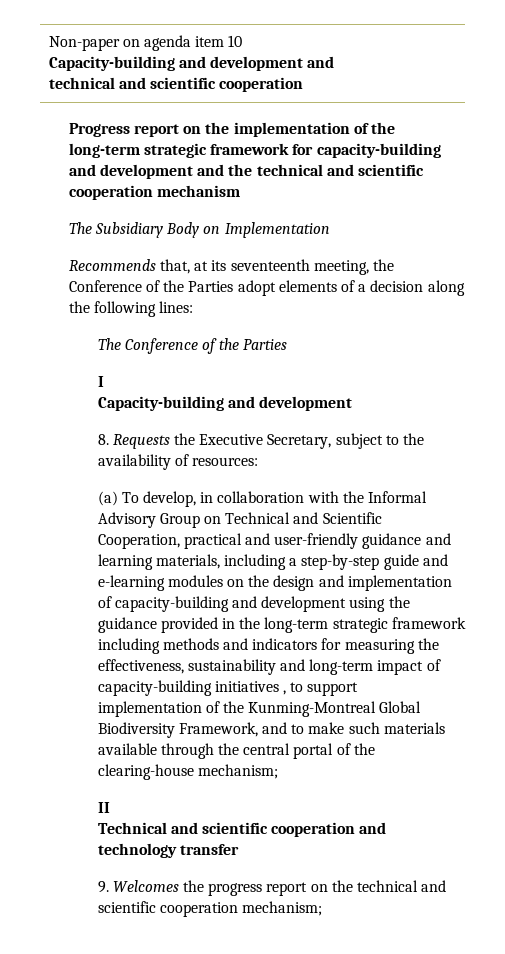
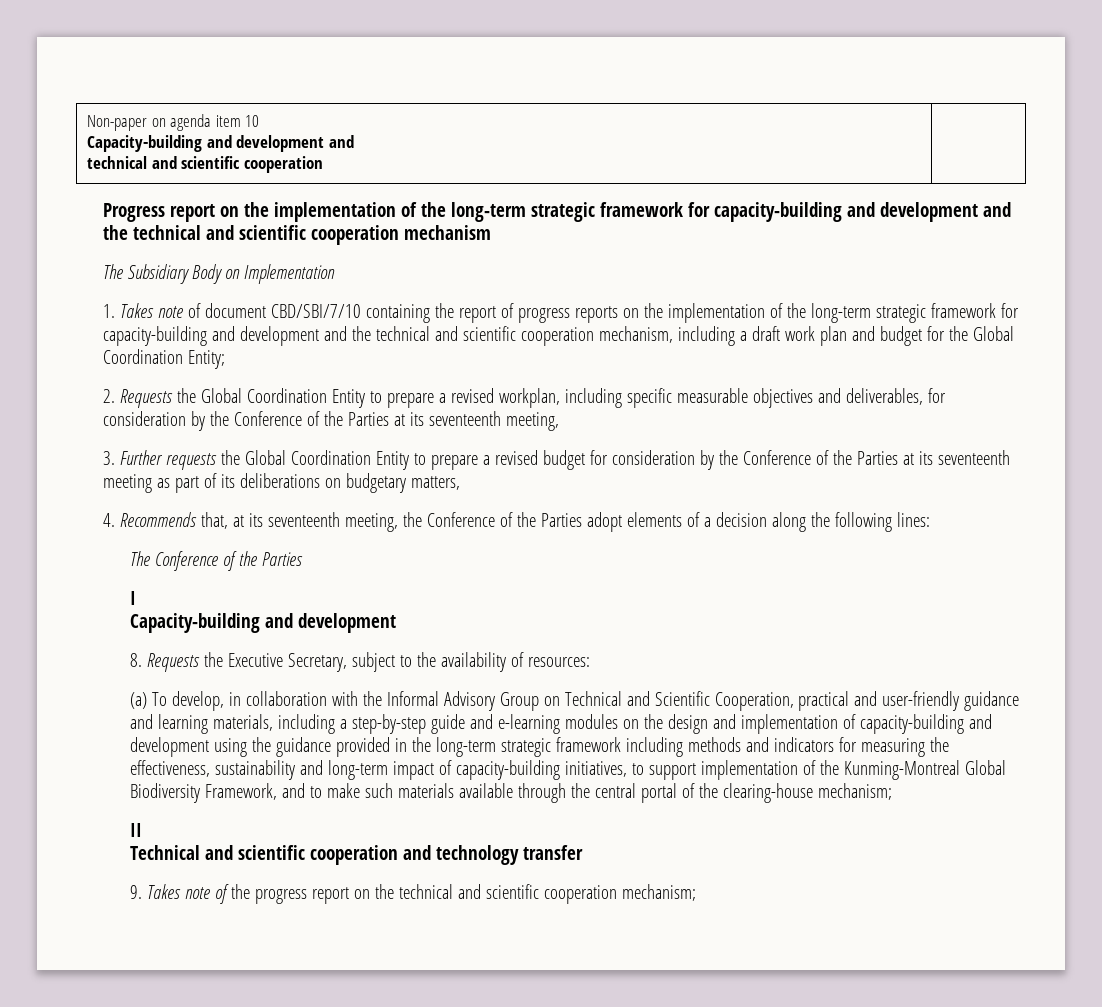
- Recommends that, at its seventeenth meeting, the Conference of the Parties adopt elements of a decision along the following lines:
+ 1. Takes note of document CBD/SBI/7/10 containing the report of progress reports on the implementation of the long-term strategic framework for capacity-building and development and the technical and scientific cooperation mechanism, including a draft work plan and budget for the Global Coordination Entity;
+ 2. Requests the Global Coordination Entity to prepare a revised workplan, including specific measurable objectives and deliverables, for consideration by the Conference of the Parties at its seventeenth meeting,
+ 3. Further requests the Global Coordination Entity to prepare a revised budget for consideration by the Conference of the Parties at its seventeenth meeting as part of its deliberations on budgetary matters,
+ 4. Recommends that, at its seventeenth meeting, the Conference of the Parties adopt elements of a decision along the following lines:
- (a) To develop, in collaboration with the Informal Advisory Group on Technical and Scientific Cooperation, practical and user-friendly guidance and learning materials, including a step-by-step guide and e-learning modules on the design and implementation of capacity-building and development using the guidance provided in the long-term strategic framework including methods and indicators for measuring the effectiveness, sustainability and long-term impact of capacity-building initiatives , to support implementation of the Kunming-Montreal Global Biodiversity Framework, and to make such materials available through the central portal of the clearing-house mechanism;
+ (a) To develop, in collaboration with the Informal Advisory Group on Technical and Scientific Cooperation, practical and user-friendly guidance and learning materials, including a step-by-step guide and e-learning modules on the design and implementation of capacity-building and development using the guidance provided in the long-term strategic framework including methods and indicators for measuring the effectiveness, sustainability and long-term impact of capacity-building initiatives, to support implementation of the Kunming-Montreal Global Biodiversity Framework, and to make such materials available through the central portal of the clearing-house mechanism;
- 9. Welcomes the progress report on the technical and scientific cooperation mechanism;
+ 9. Takes note of the progress report on the technical and scientific cooperation mechanism;

